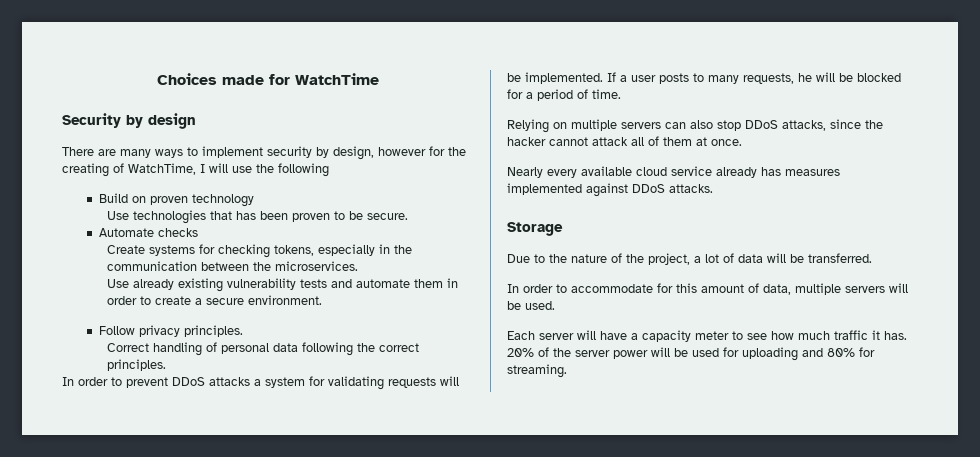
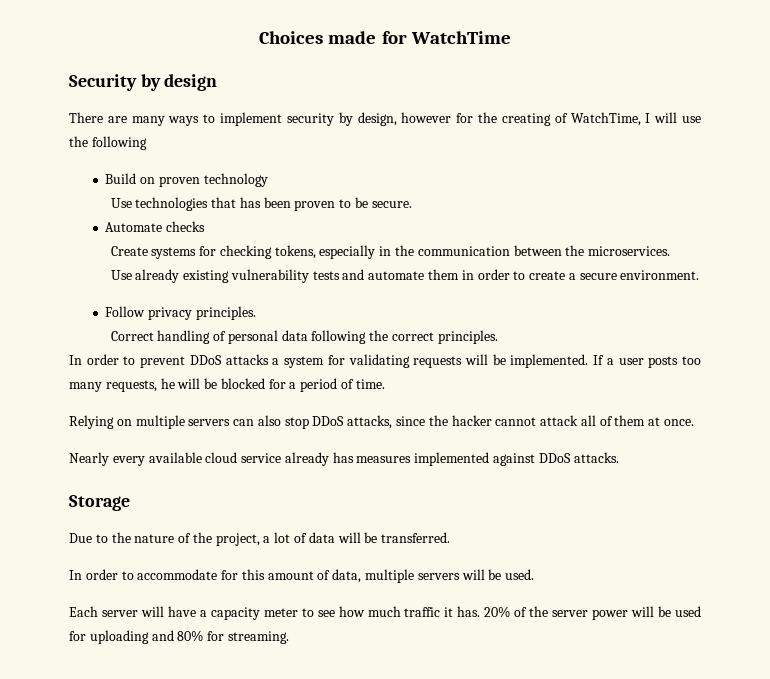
- If a user posts to many requests, he will be blocked for a period of time.
+ If a user posts too many requests, he will be blocked for a period of time.

